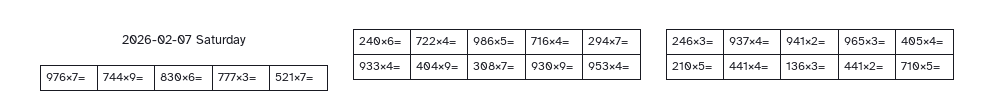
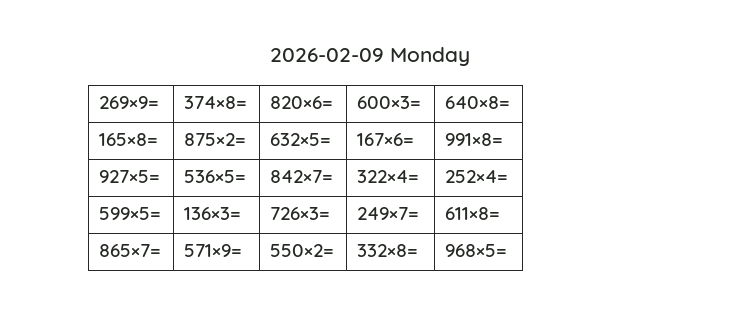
- 2026-02-07 Saturday
- 976×7= | 744×9= | 830×6= | 777×3= | 521×7=
- 240×6= | 722×4= | 986×5= | 716×4= | 294×7=
- 933×4= | 404×9= | 308×7= | 930×9= | 953×4=
- 246×3= | 937×4= | 941×2= | 965×3= | 405×4=
- 210×5= | 441×4= | 136×3= | 441×2= | 710×5=
+ 2026-02-09 Monday
+ 269×9= | 374×8= | 820×6= | 600×3= | 640×8=
+ 165×8= | 875×2= | 632×5= | 167×6= | 991×8=
+ 927×5= | 536×5= | 842×7= | 322×4= | 252×4=
+ 599×5= | 136×3= | 726×3= | 249×7= | 611×8=
+ 865×7= | 571×9= | 550×2= | 332×8= | 968×5=

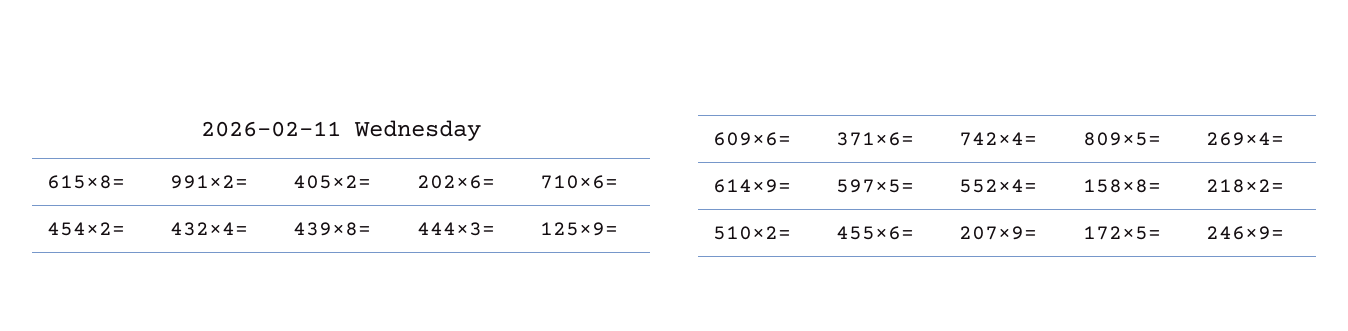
- 2026-02-09 Monday
- 269×9= | 374×8= | 820×6= | 600×3= | 640×8=
- 165×8= | 875×2= | 632×5= | 167×6= | 991×8=
- 927×5= | 536×5= | 842×7= | 322×4= | 252×4=
- 599×5= | 136×3= | 726×3= | 249×7= | 611×8=
- 865×7= | 571×9= | 550×2= | 332×8= | 968×5=
+ 2026-02-11 Wednesday
+ 615×8= | 991×2= | 405×2= | 202×6= | 710×6=
+ 454×2= | 432×4= | 439×8= | 444×3= | 125×9=
+ 609×6= | 371×6= | 742×4= | 809×5= | 269×4=
+ 614×9= | 597×5= | 552×4= | 158×8= | 218×2=
+ 510×2= | 455×6= | 207×9= | 172×5= | 246×9=

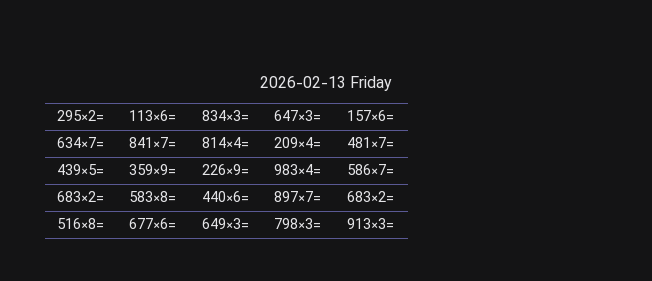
- 2026-02-11 Wednesday
- 615×8= | 991×2= | 405×2= | 202×6= | 710×6=
- 454×2= | 432×4= | 439×8= | 444×3= | 125×9=
- 609×6= | 371×6= | 742×4= | 809×5= | 269×4=
- 614×9= | 597×5= | 552×4= | 158×8= | 218×2=
- 510×2= | 455×6= | 207×9= | 172×5= | 246×9=
+ 2026-02-13 Friday
+ 295×2= | 113×6= | 834×3= | 647×3= | 157×6=
+ 634×7= | 841×7= | 814×4= | 209×4= | 481×7=
+ 439×5= | 359×9= | 226×9= | 983×4= | 586×7=
+ 683×2= | 583×8= | 440×6= | 897×7= | 683×2=
+ 516×8= | 677×6= | 649×3= | 798×3= | 913×3=

